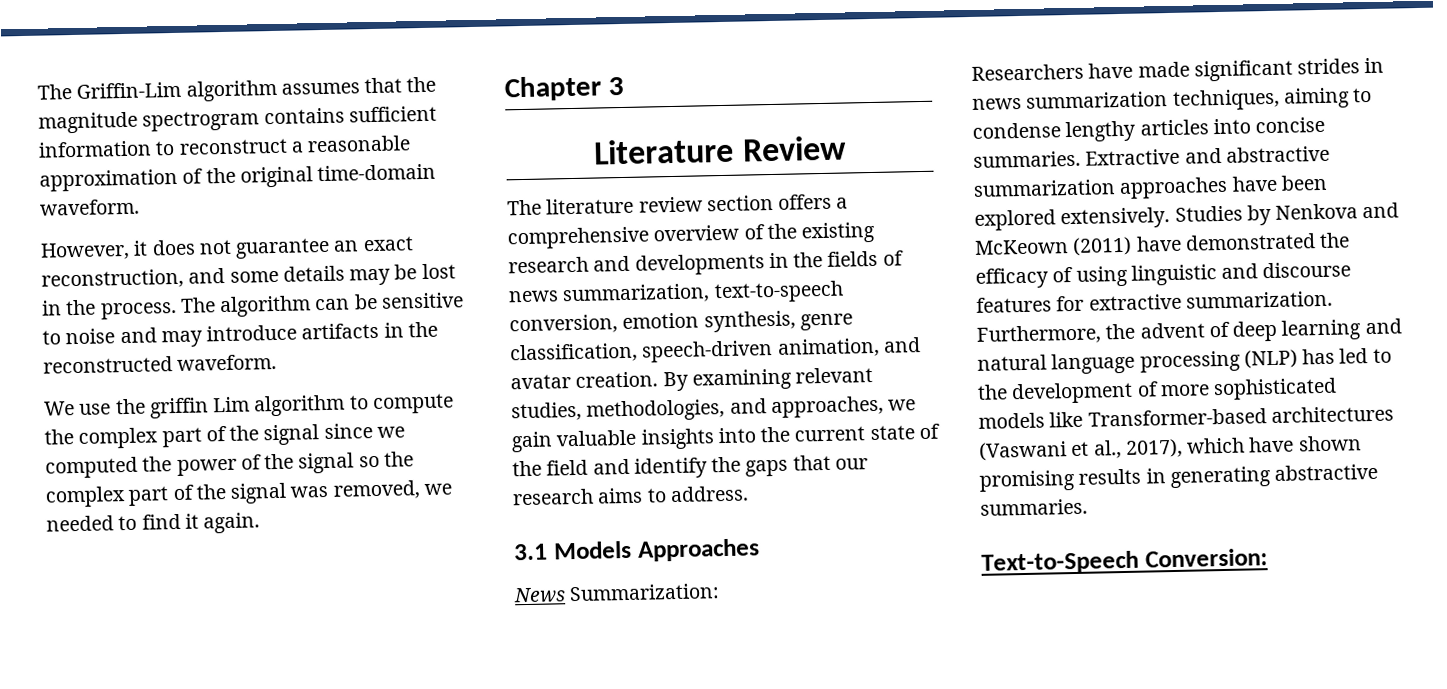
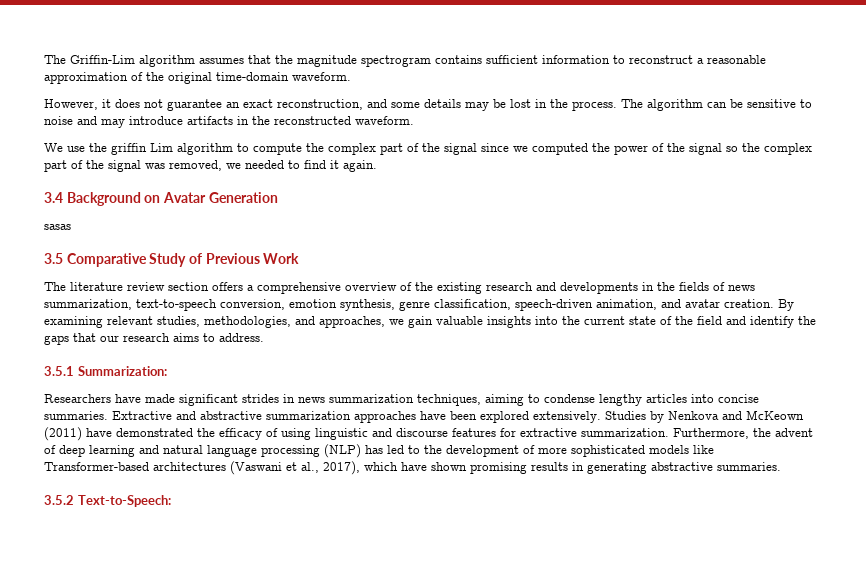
- Chapter 3
- Literature Review
+ 3.4 Background on Avatar Generation
+ sasas
+ 3.5 Comparative Study of Previous Work
- 3.1 Models Approaches
- News Summarization:
+ 3.5.1 Summarization:
- Text-to-Speech Conversion:
+ 3.5.2 Text-to-Speech:

